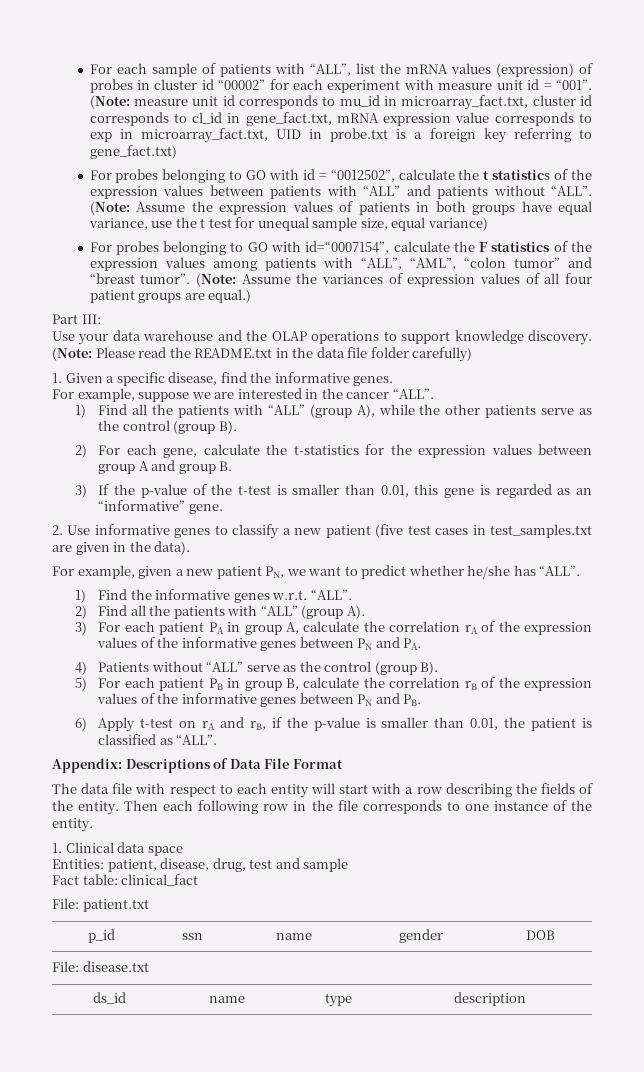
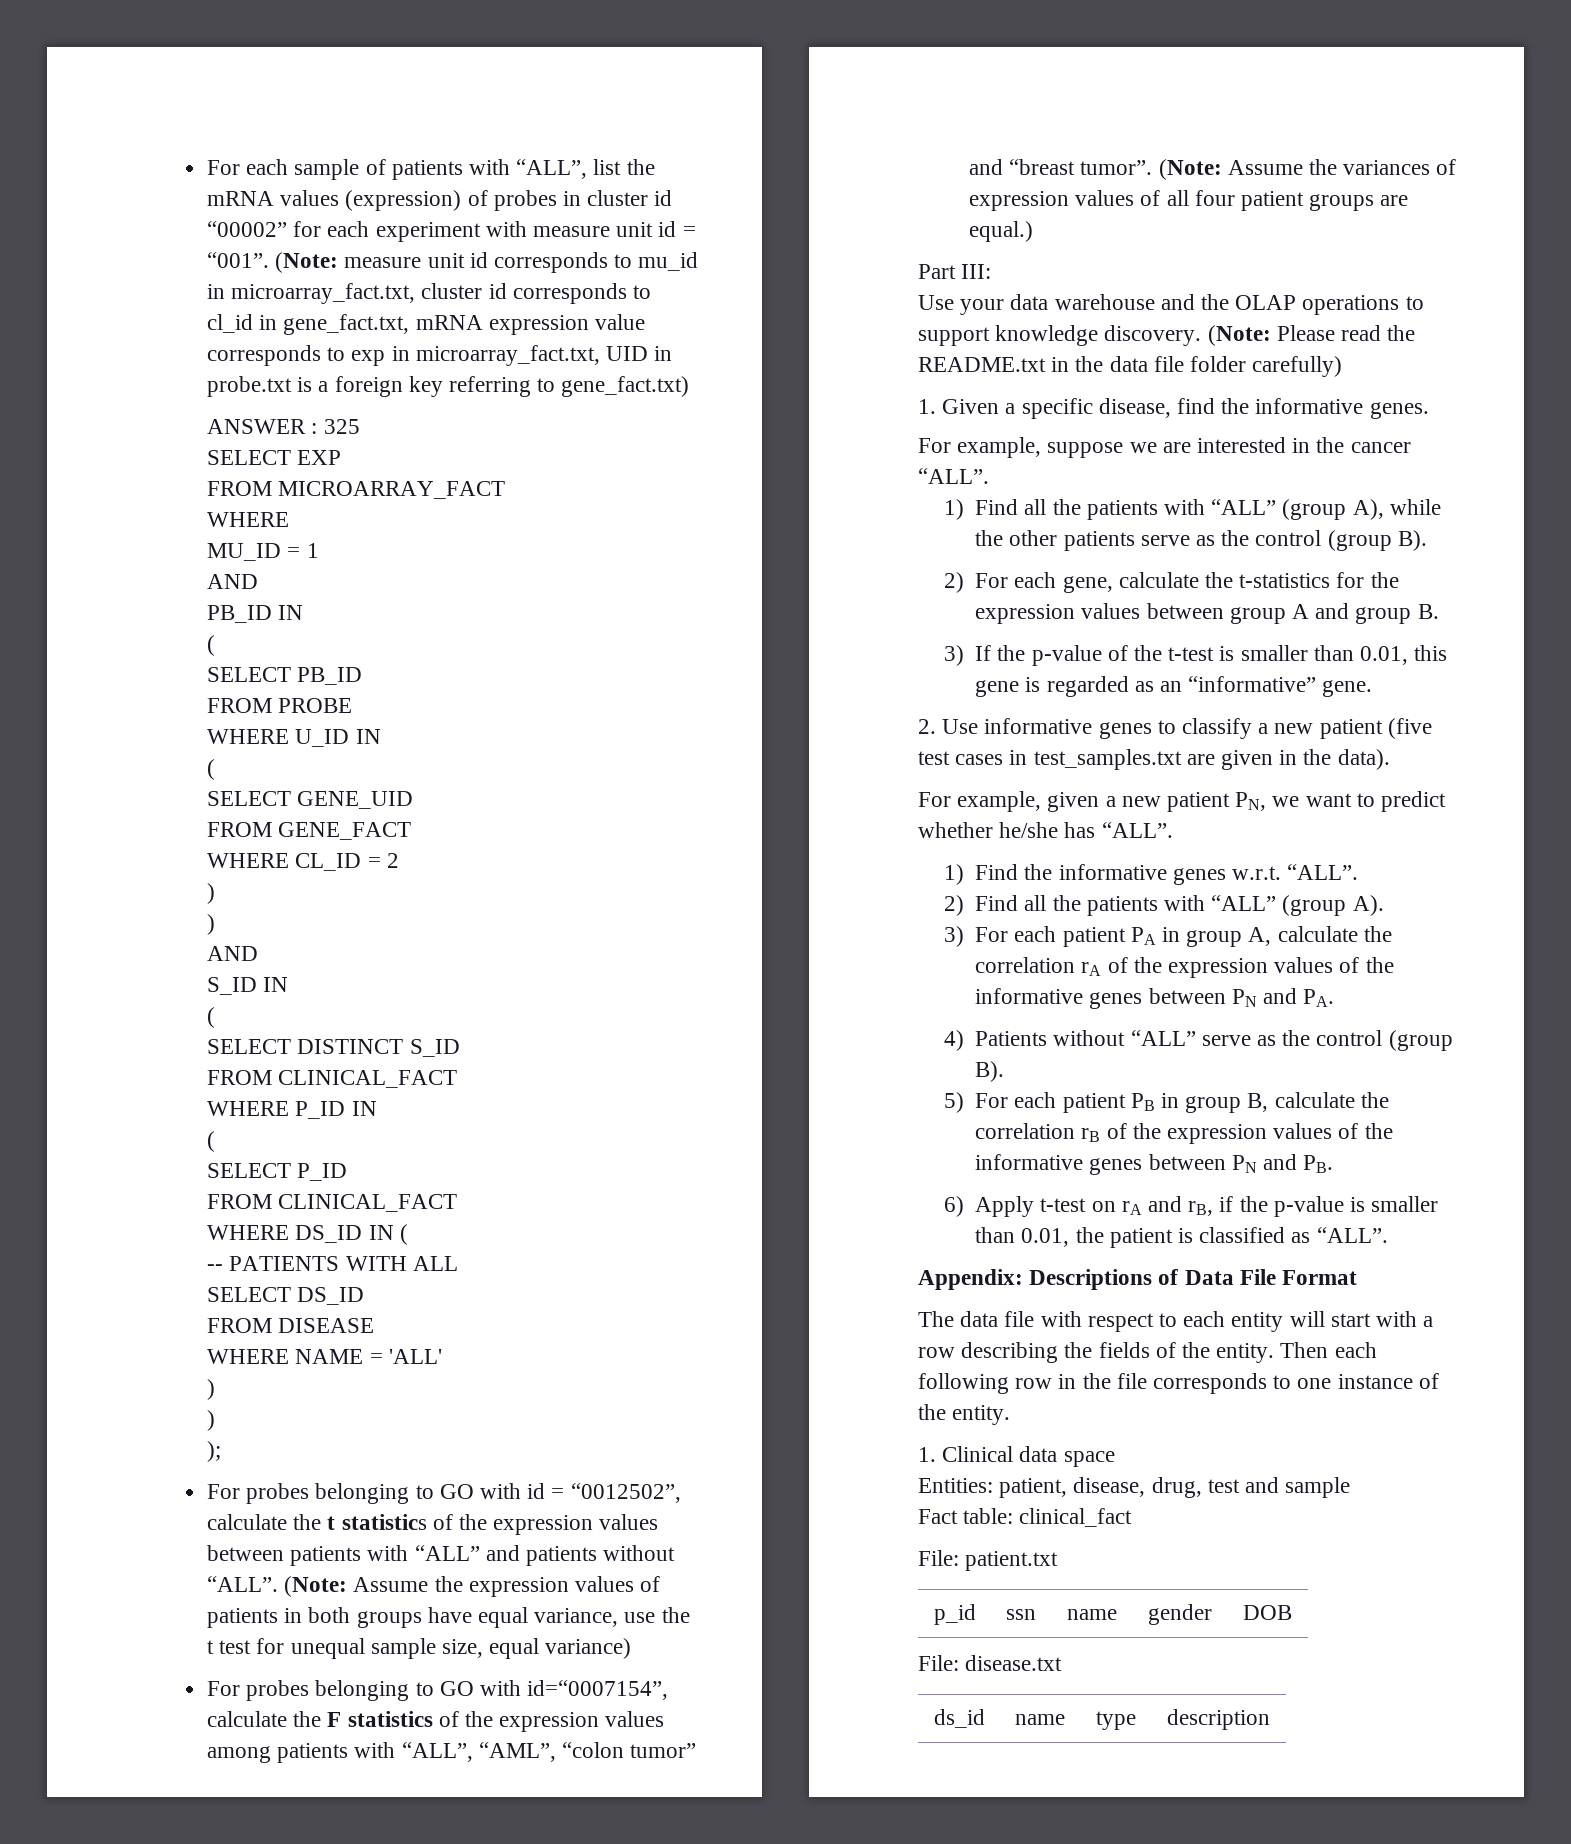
+ ANSWER : 325
+ SELECT EXP
+ FROM MICROARRAY_FACT
+ WHERE
+ MU_ID = 1
+ AND
+ PB_ID IN
+ (
+ SELECT PB_ID
+ FROM PROBE
+ WHERE U_ID IN
+ (
+ SELECT GENE_UID
+ FROM GENE_FACT
+ WHERE CL_ID = 2
+ )
+ )
+ AND
+ S_ID IN
+ (
+ SELECT DISTINCT S_ID
+ FROM CLINICAL_FACT
+ WHERE P_ID IN
+ (
+ SELECT P_ID
+ FROM CLINICAL_FACT
+ WHERE DS_ID IN (
+ -- PATIENTS WITH ALL
+ SELECT DS_ID
+ FROM DISEASE
+ WHERE NAME = 'ALL'
+ )
+ )
+ );

